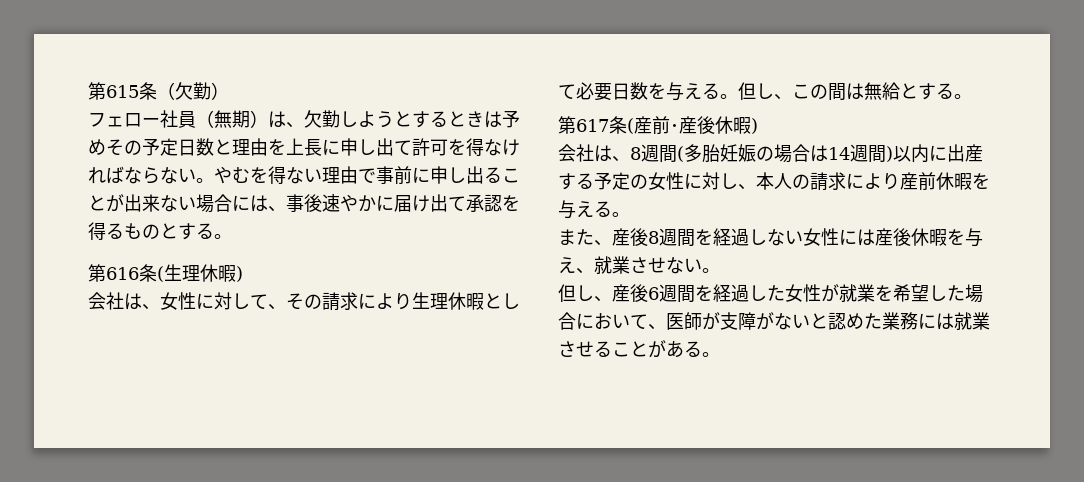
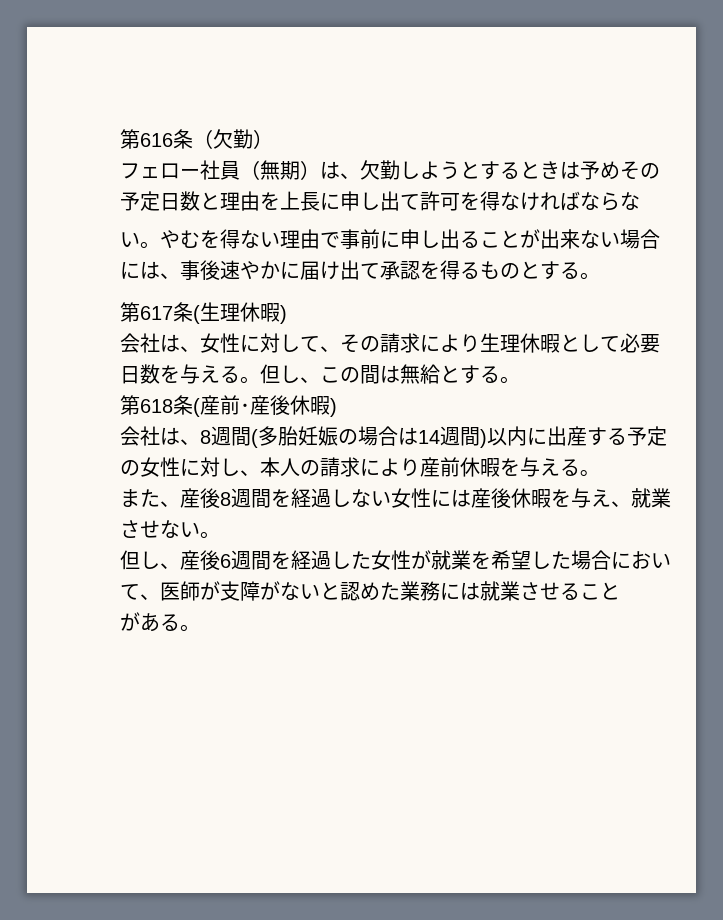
- 第615条（欠勤）
+ 第616条（欠勤）
- フェロー社員（無期）は、欠勤しようとするときは予めその予定日数と理由を上長に申し出て許可を得なければならない。
+ フェロー社員（無期）は、欠勤しようとするときは予めその予定日数と理由を上長に申し出て許可を得なければならな
+ い。
- 第616条(生理休暇)
+ 第617条(生理休暇)
- 第617条(産前･産後休暇)
+ 第618条(産前･産後休暇)
- 但し、産後6週間を経過した女性が就業を希望した場合において、医師が支障がないと認めた業務には就業させることがある。
+ 但し、産後6週間を経過した女性が就業を希望した場合において、医師が支障がないと認めた業務には就業させること
+ がある。

